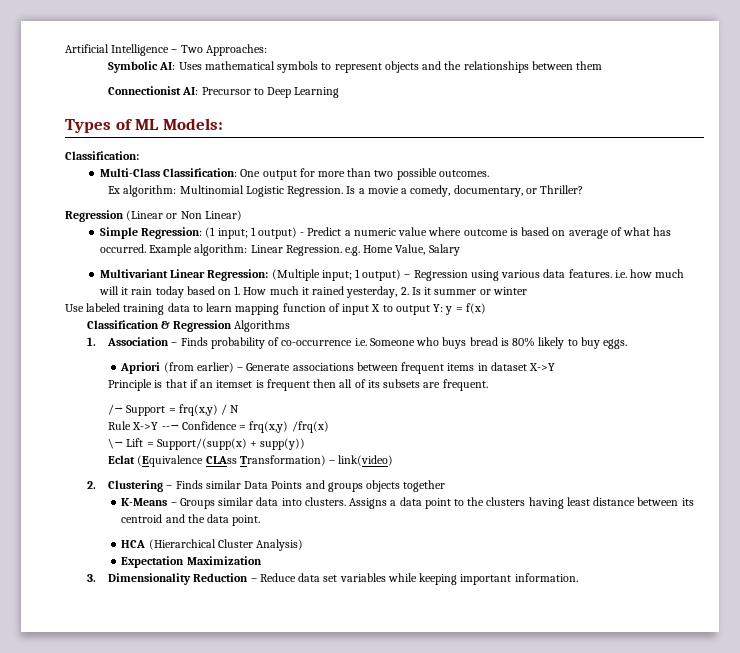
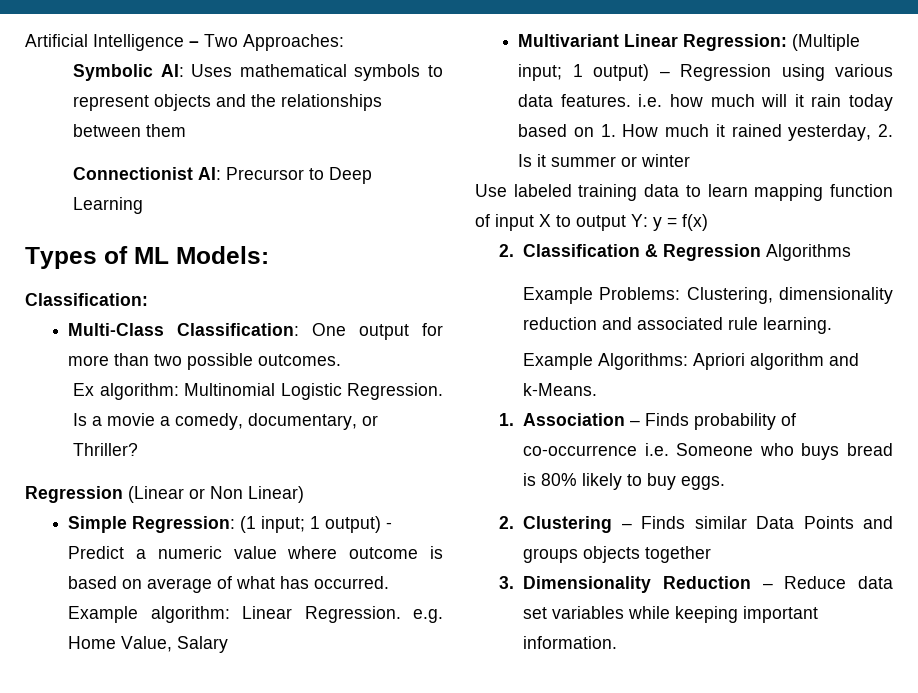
- Classification & Regression Algorithms
+ 2. Classification & Regression Algorithms
+ Example Problems: Clustering, dimensionality reduction and associated rule learning.
+ Example Algorithms: Apriori algorithm and k-Means.
- Apriori (from earlier) – Generate associations between frequent items in dataset X->Y
- Principle is that if an itemset is frequent then all of its subsets are frequent.
- /→ Support = frq(x,y) / N
- Rule X->Y --→ Confidence = frq(x,y) /frq(x)
- \→ Lift = Support/(supp(x) + supp(y))
- Eclat (Equivalence CLAss Transformation) – link(video)
- K-Means – Groups similar data into clusters. Assigns a data point to the clusters having least distance between its centroid and the data point.
- HCA (Hierarchical Cluster Analysis)
- Expectation Maximization

